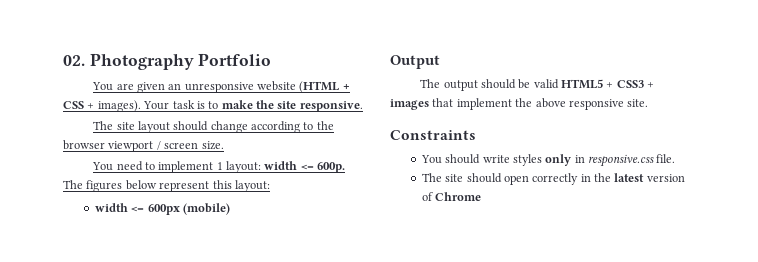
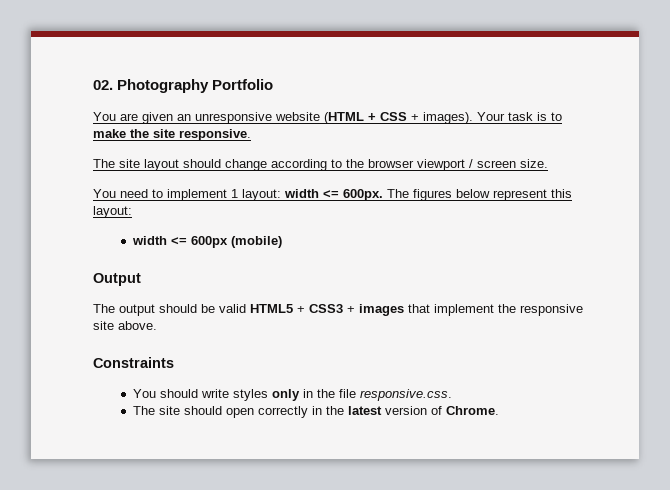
- You need to implement 1 layout: width <= 600p.
+ You need to implement 1 layout: width <= 600px.
- The output should be valid HTML5 + CSS3 + images that implement the above responsive site.
+ The output should be valid HTML5 + CSS3 + images that implement the responsive site above.
- You should write styles only in responsive.css file.
+ You should write styles only in the file responsive.css.
- The site should open correctly in the latest version of Chrome
+ The site should open correctly in the latest version of Chrome.

